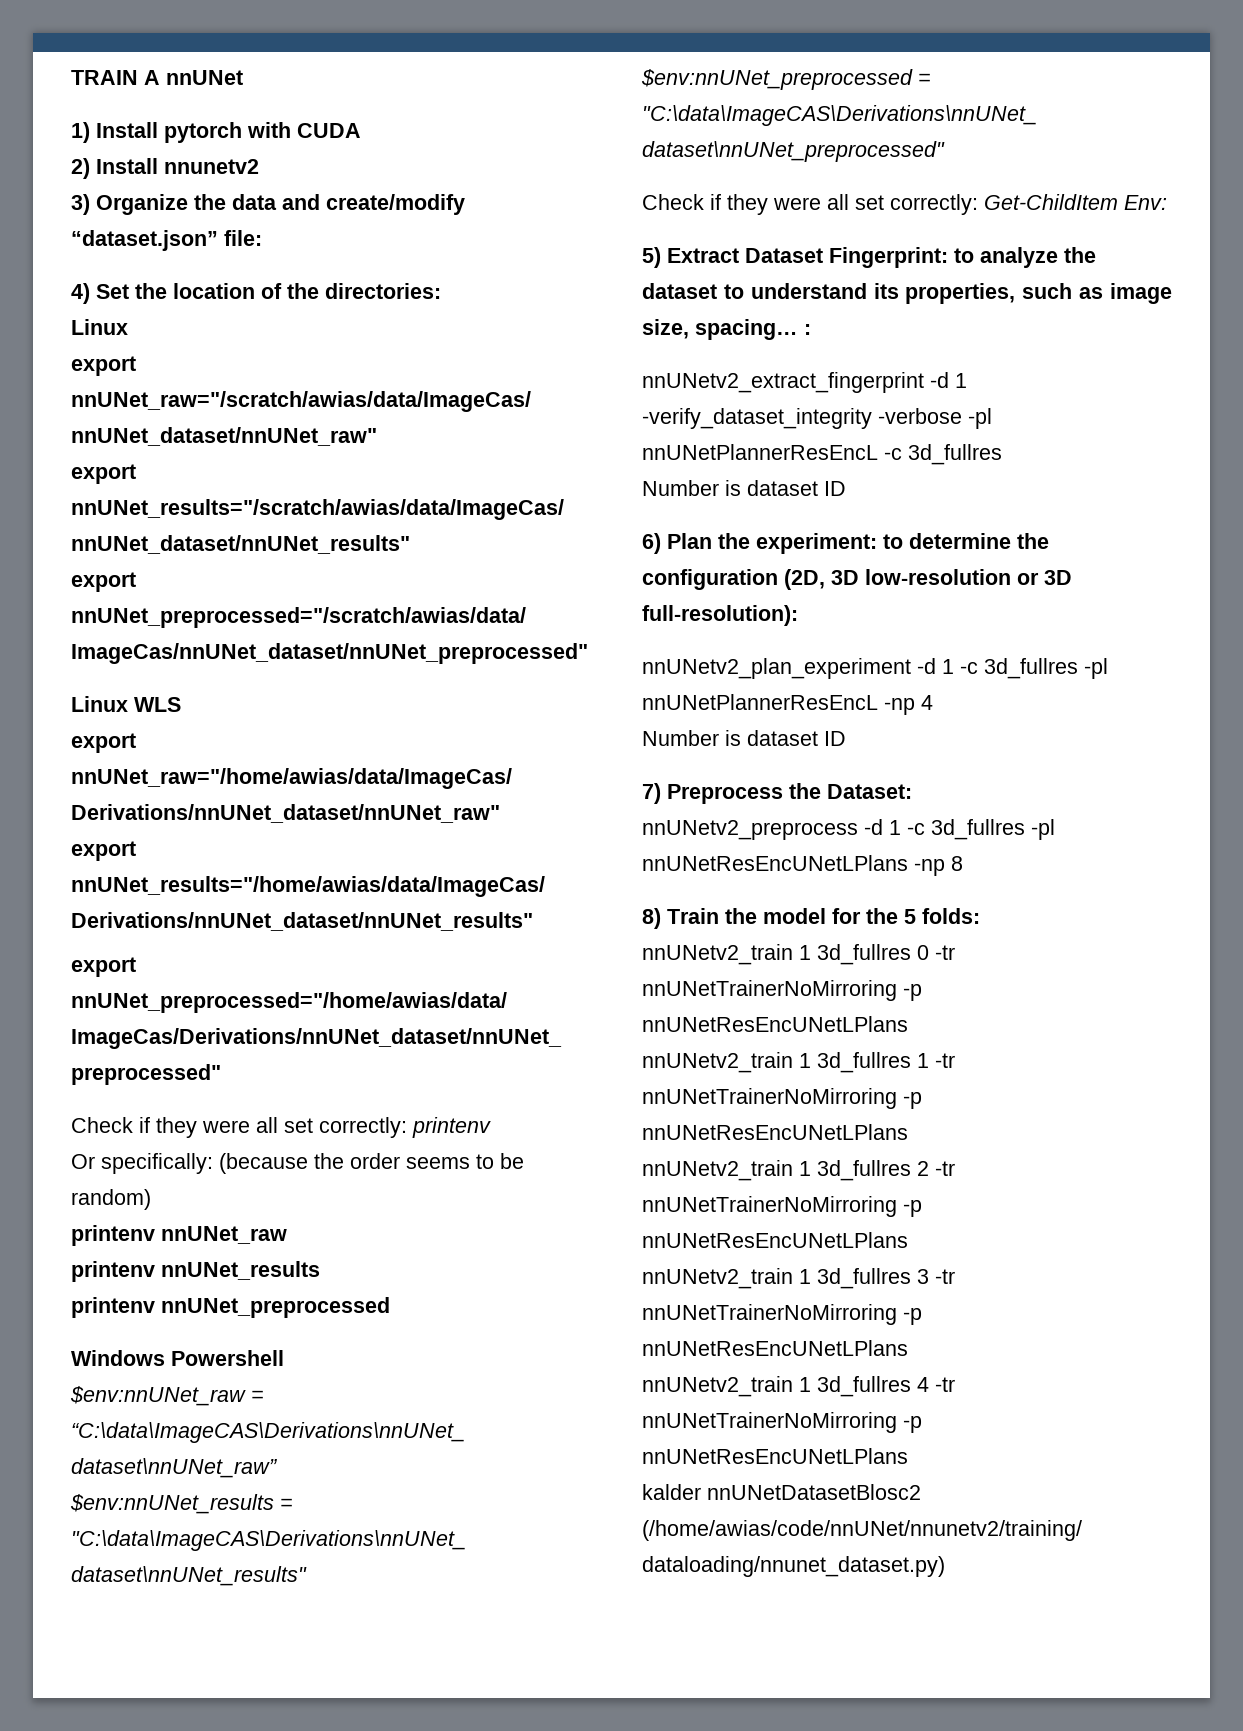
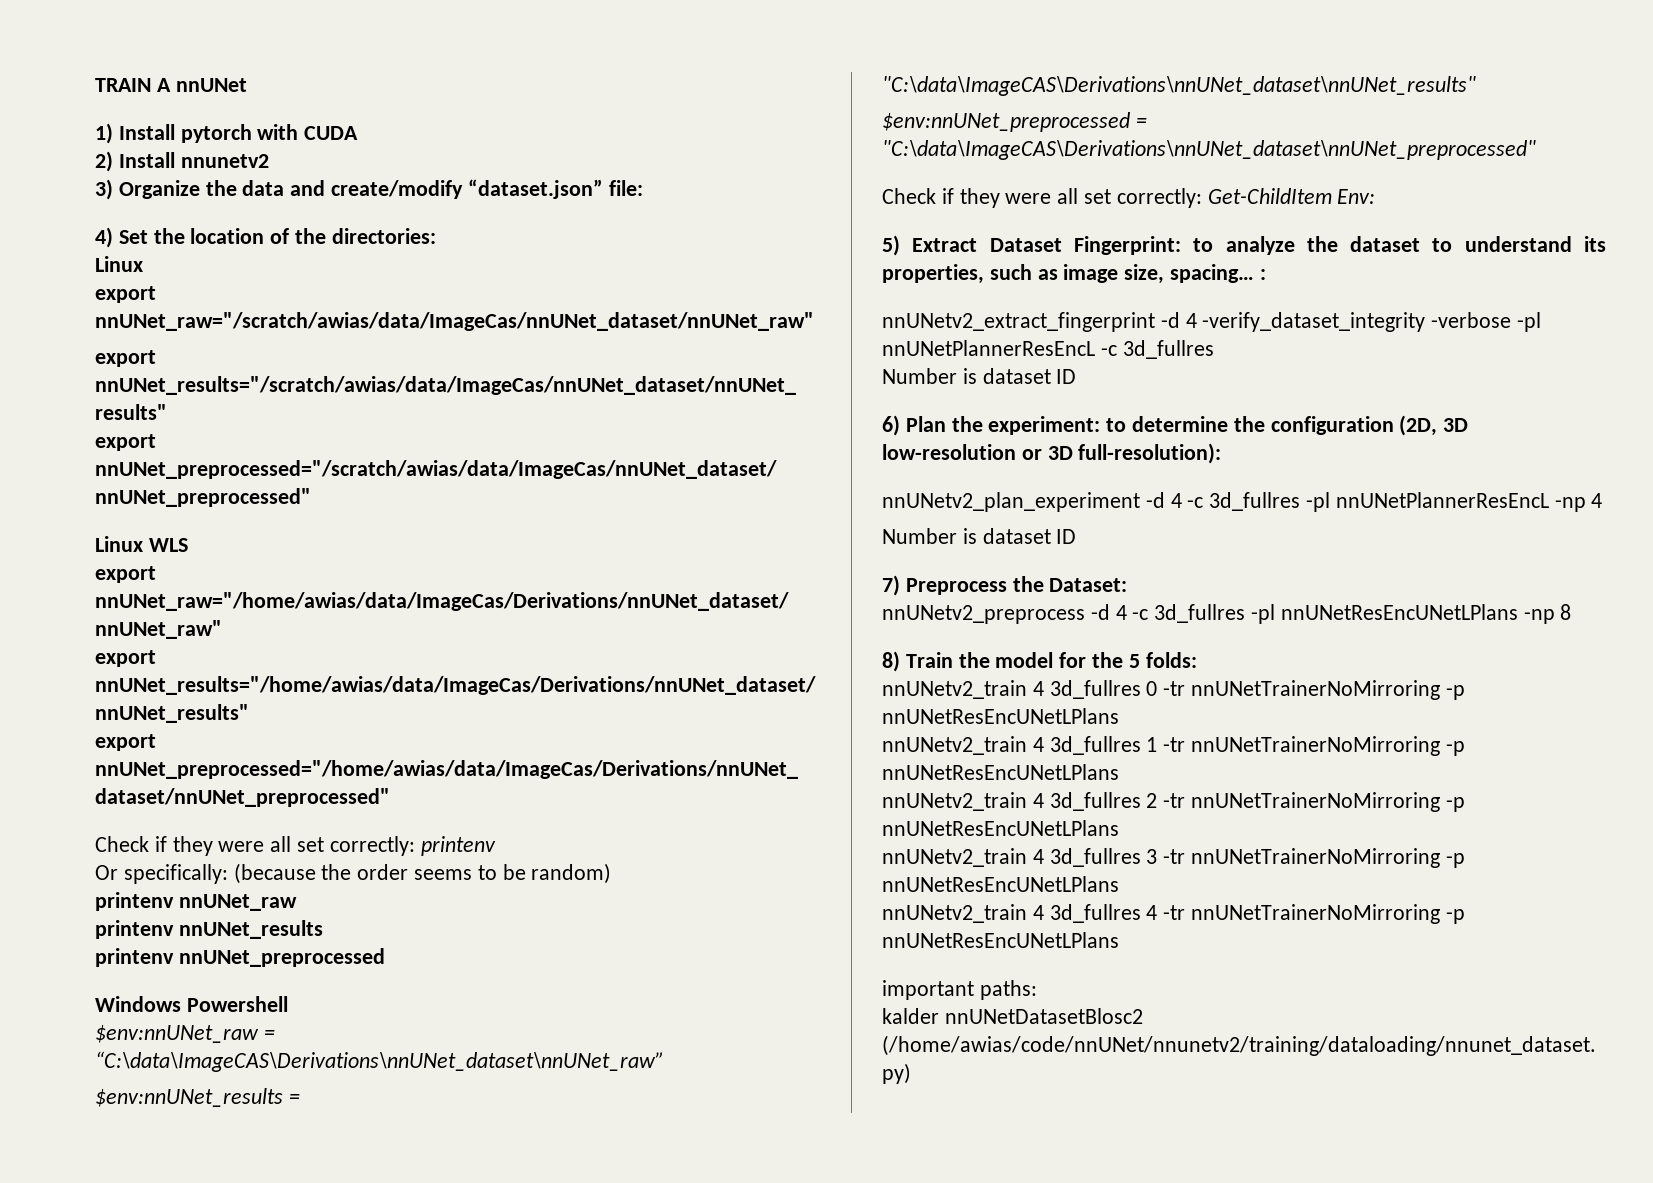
- nnUNetv2_extract_fingerprint -d 1 -verify_dataset_integrity -verbose -pl nnUNetPlannerResEncL -c 3d_fullres
+ nnUNetv2_extract_fingerprint -d 4 -verify_dataset_integrity -verbose -pl nnUNetPlannerResEncL -c 3d_fullres
- nnUNetv2_plan_experiment -d 1 -c 3d_fullres -pl nnUNetPlannerResEncL -np 4
+ nnUNetv2_plan_experiment -d 4 -c 3d_fullres -pl nnUNetPlannerResEncL -np 4
- nnUNetv2_preprocess -d 1 -c 3d_fullres -pl nnUNetResEncUNetLPlans -np 8
+ nnUNetv2_preprocess -d 4 -c 3d_fullres -pl nnUNetResEncUNetLPlans -np 8
- nnUNetv2_train 1 3d_fullres 0 -tr nnUNetTrainerNoMirroring -p nnUNetResEncUNetLPlans
+ nnUNetv2_train 4 3d_fullres 0 -tr nnUNetTrainerNoMirroring -p nnUNetResEncUNetLPlans
- nnUNetv2_train 1 3d_fullres 1 -tr nnUNetTrainerNoMirroring -p nnUNetResEncUNetLPlans
+ nnUNetv2_train 4 3d_fullres 1 -tr nnUNetTrainerNoMirroring -p nnUNetResEncUNetLPlans
- nnUNetv2_train 1 3d_fullres 2 -tr nnUNetTrainerNoMirroring -p nnUNetResEncUNetLPlans
+ nnUNetv2_train 4 3d_fullres 2 -tr nnUNetTrainerNoMirroring -p nnUNetResEncUNetLPlans
- nnUNetv2_train 1 3d_fullres 3 -tr nnUNetTrainerNoMirroring -p nnUNetResEncUNetLPlans
+ nnUNetv2_train 4 3d_fullres 3 -tr nnUNetTrainerNoMirroring -p nnUNetResEncUNetLPlans
- nnUNetv2_train 1 3d_fullres 4 -tr nnUNetTrainerNoMirroring -p nnUNetResEncUNetLPlans
+ nnUNetv2_train 4 3d_fullres 4 -tr nnUNetTrainerNoMirroring -p nnUNetResEncUNetLPlans
+ important paths:

